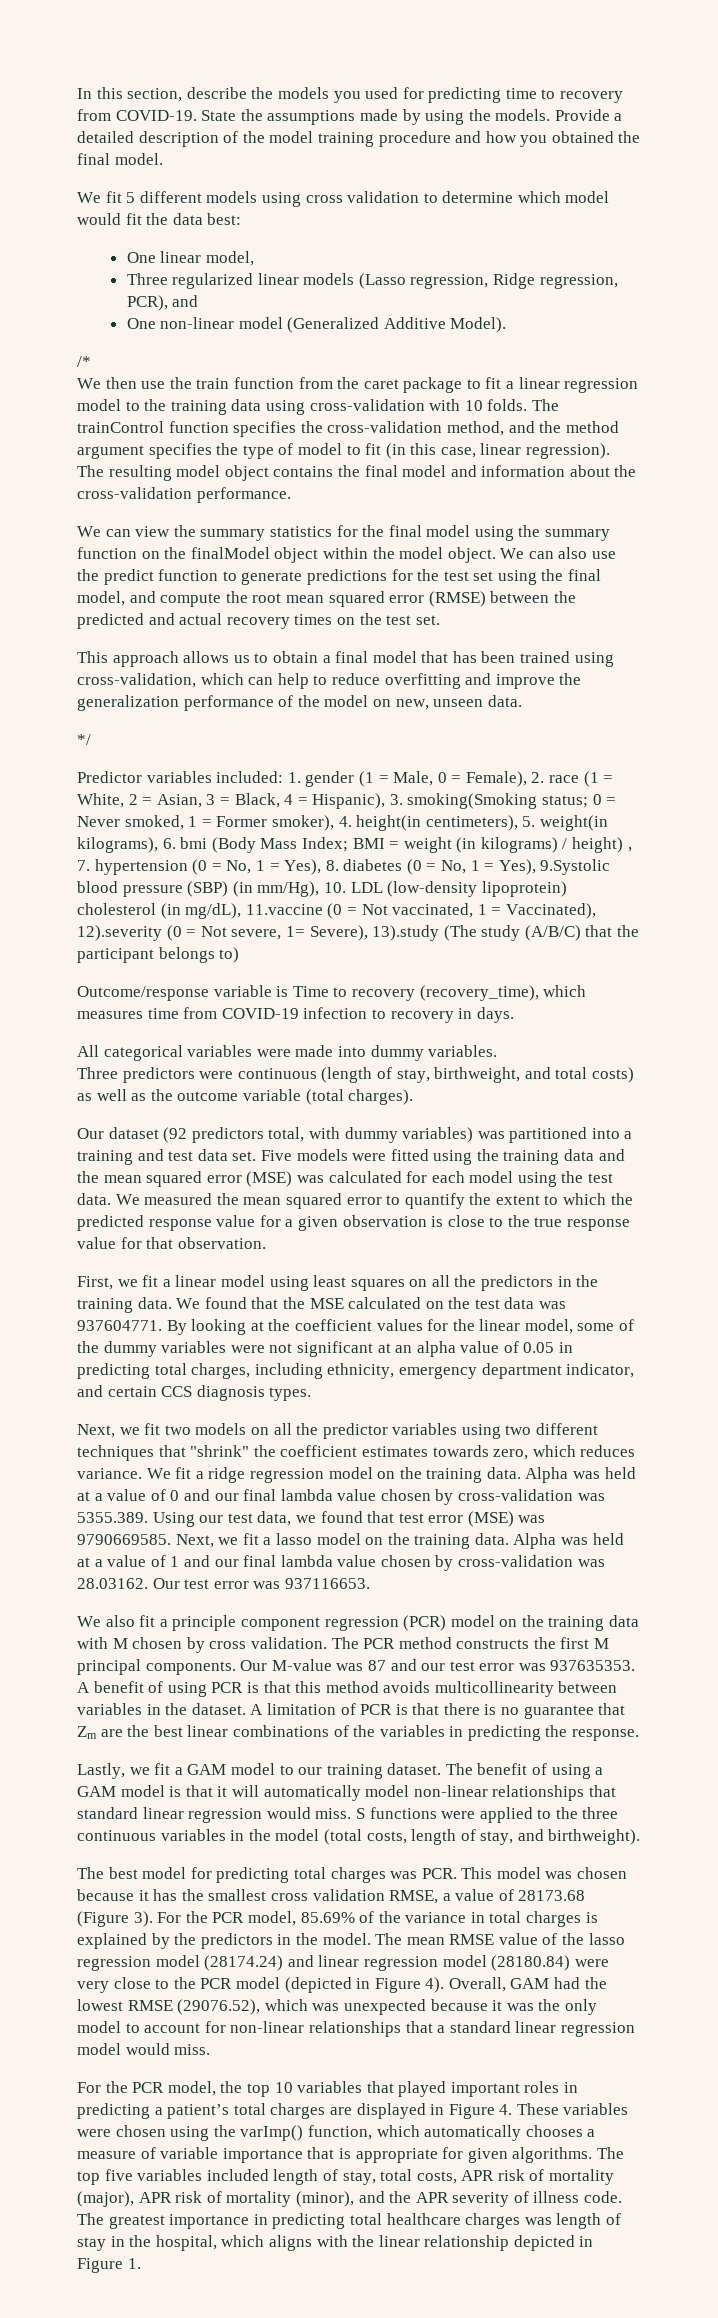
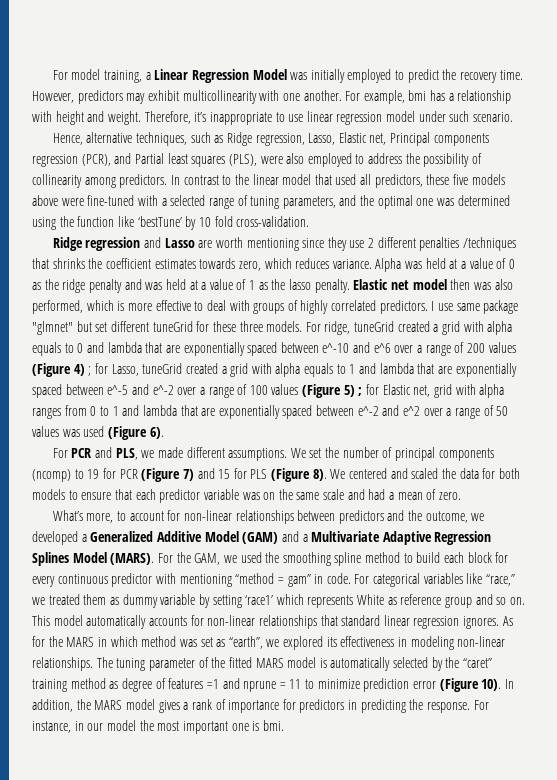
- In this section, describe the models you used for predicting time to recovery from COVID-19. State the assumptions made by using the models. Provide a detailed description of the model training procedure and how you obtained the final model.
- We fit 5 different models using cross validation to determine which model would fit the data best:
- One linear model,
- Three regularized linear models (Lasso regression, Ridge regression, PCR), and
- One non-linear model (Generalized Additive Model).
- /*
- We then use the train function from the caret package to fit a linear regression model to the training data using cross-validation with 10 folds. The trainControl function specifies the cross-validation method, and the method argument specifies the type of model to fit (in this case, linear regression). The resulting model object contains the final model and information about the cross-validation performance.
- We can view the summary statistics for the final model using the summary function on the finalModel object within the model object. We can also use the predict function to generate predictions for the test set using the final model, and compute the root mean squared error (RMSE) between the predicted and actual recovery times on the test set.
- This approach allows us to obtain a final model that has been trained using cross-validation, which can help to reduce overfitting and improve the generalization performance of the model on new, unseen data.
- */
- Predictor variables included: 1. gender (1 = Male, 0 = Female), 2. race (1 = White, 2 = Asian, 3 = Black, 4 = Hispanic), 3. smoking(Smoking status; 0 = Never smoked, 1 = Former smoker), 4. height(in centimeters), 5. weight(in kilograms), 6. bmi (Body Mass Index; BMI = weight (in kilograms) / height) , 7. hypertension (0 = No, 1 = Yes), 8. diabetes (0 = No, 1 = Yes), 9.Systolic blood pressure (SBP) (in mm/Hg), 10. LDL (low-density lipoprotein) cholesterol (in mg/dL), 11.vaccine (0 = Not vaccinated, 1 = Vaccinated), 12).severity (0 = Not severe, 1= Severe), 13).study (The study (A/B/C) that the participant belongs to)
- Outcome/response variable is Time to recovery (recovery_time), which measures time from COVID-19 infection to recovery in days.
- All categorical variables were made into dummy variables.
- Three predictors were continuous (length of stay, birthweight, and total costs) as well as the outcome variable (total charges).
- Our dataset (92 predictors total, with dummy variables) was partitioned into a training and test data set. Five models were fitted using the training data and the mean squared error (MSE) was calculated for each model using the test data. We measured the mean squared error to quantify the extent to which the predicted response value for a given observation is close to the true response value for that observation.
- First, we fit a linear model using least squares on all the predictors in the training data. We found that the MSE calculated on the test data was 937604771. By looking at the coefficient values for the linear model, some of the dummy variables were not significant at an alpha value of 0.05 in predicting total charges, including ethnicity, emergency department indicator, and certain CCS diagnosis types.
- Next, we fit two models on all the predictor variables using two different techniques that "shrink" the coefficient estimates towards zero, which reduces variance.
+ For model training, a Linear Regression Model was initially employed to predict the recovery time. However, predictors may exhibit multicollinearity with one another. For example, bmi has a relationship with height and weight. Therefore, it’s inappropriate to use linear regression model under such scenario.
+ Hence, alternative techniques, such as Ridge regression, Lasso, Elastic net, Principal components regression (PCR), and Partial least squares (PLS), were also employed to address the possibility of collinearity among predictors. In contrast to the linear model that used all predictors, these five models above were fine-tuned with a selected range of tuning parameters, and the optimal one was determined using the function like ‘bestTune’ by 10 fold cross-validation.
+ Ridge regression and Lasso are worth mentioning since they use 2 different penalties /techniques that shrinks the coefficient estimates towards zero, which reduces variance.
- We fit a ridge regression model on the training data.
- Alpha was held at a value of 0 and our final lambda value chosen by cross-validation was 5355.389. Using our test data, we found that test error (MSE) was 9790669585. Next, we fit a lasso model on the training data. Alpha was held at a value of 1 and our final lambda value chosen by cross-validation was 28.03162. Our test error was 937116653.
- We also fit a principle component regression (PCR) model on the training data with M chosen by cross validation. The PCR method constructs the first M principal components. Our M-value was 87 and our test error was 937635353. A benefit of using PCR is that this method avoids multicollinearity between variables in the dataset. A limitation of PCR is that there is no guarantee that Zm are the best linear combinations of the variables in predicting the response.
- Lastly, we fit a GAM model to our training dataset. The benefit of using a GAM model is that it will automatically model non-linear relationships that standard linear regression would miss. S functions were applied to the three continuous variables in the model (total costs, length of stay, and birthweight).
- The best model for predicting total charges was PCR. This model was chosen because it has the smallest cross validation RMSE, a value of 28173.68 (Figure 3). For the PCR model, 85.69% of the variance in total charges is explained by the predictors in the model. The mean RMSE value of the lasso regression model (28174.24) and linear regression model (28180.84) were very close to the PCR model (depicted in Figure 4). Overall, GAM had the lowest RMSE (29076.52), which was unexpected because it was the only model to account for non-linear relationships that a standard linear regression model would miss.
- For the PCR model, the top 10 variables that played important roles in predicting a patient’s total charges are displayed in Figure 4. These variables were chosen using the varImp() function, which automatically chooses a measure of variable importance that is appropriate for given algorithms. The top five variables included length of stay, total costs, APR risk of mortality (major), APR risk of mortality (minor), and the APR severity of illness code. The greatest importance in predicting total healthcare charges was length of stay in the hospital, which aligns with the linear relationship depicted in Figure 1.
+ Alpha was held at a value of 0 as the ridge penalty and was held at a value of 1 as the lasso penalty. Elastic net model then was also performed, which is more effective to deal with groups of highly correlated predictors. I use same package "glmnet" but set different tuneGrid for these three models. For ridge, tuneGrid created a grid with alpha equals to 0 and lambda that are exponentially spaced between e^-10 and e^6 over a range of 200 values (Figure 4) ; for Lasso, tuneGrid created a grid with alpha equals to 1 and lambda that are exponentially spaced between e^-5 and e^-2 over a range of 100 values (Figure 5) ; for Elastic net, grid with alpha ranges from 0 to 1 and lambda that are exponentially spaced between e^-2 and e^2 over a range of 50 values was used (Figure 6).
+ For PCR and PLS, we made different assumptions. We set the number of principal components (ncomp) to 19 for PCR (Figure 7) and 15 for PLS (Figure 8). We centered and scaled the data for both models to ensure that each predictor variable was on the same scale and had a mean of zero.
+ What’s more, to account for non-linear relationships between predictors and the outcome, we developed a Generalized Additive Model (GAM) and a Multivariate Adaptive Regression Splines Model (MARS). For the GAM, we used the smoothing spline method to build each block for every continuous predictor with mentioning “method = gam” in code. For categorical variables like “race,” we treated them as dummy variable by setting ‘race1’ which represents White as reference group and so on. This model automatically accounts for non-linear relationships that standard linear regression ignores. As for the MARS in which method was set as “earth”, we explored its effectiveness in modeling non-linear relationships. The tuning parameter of the fitted MARS model is automatically selected by the “caret” training method as degree of features =1 and nprune = 11 to minimize prediction error (Figure 10). In addition, the MARS model gives a rank of importance for predictors in predicting the response. For instance, in our model the most important one is bmi.

